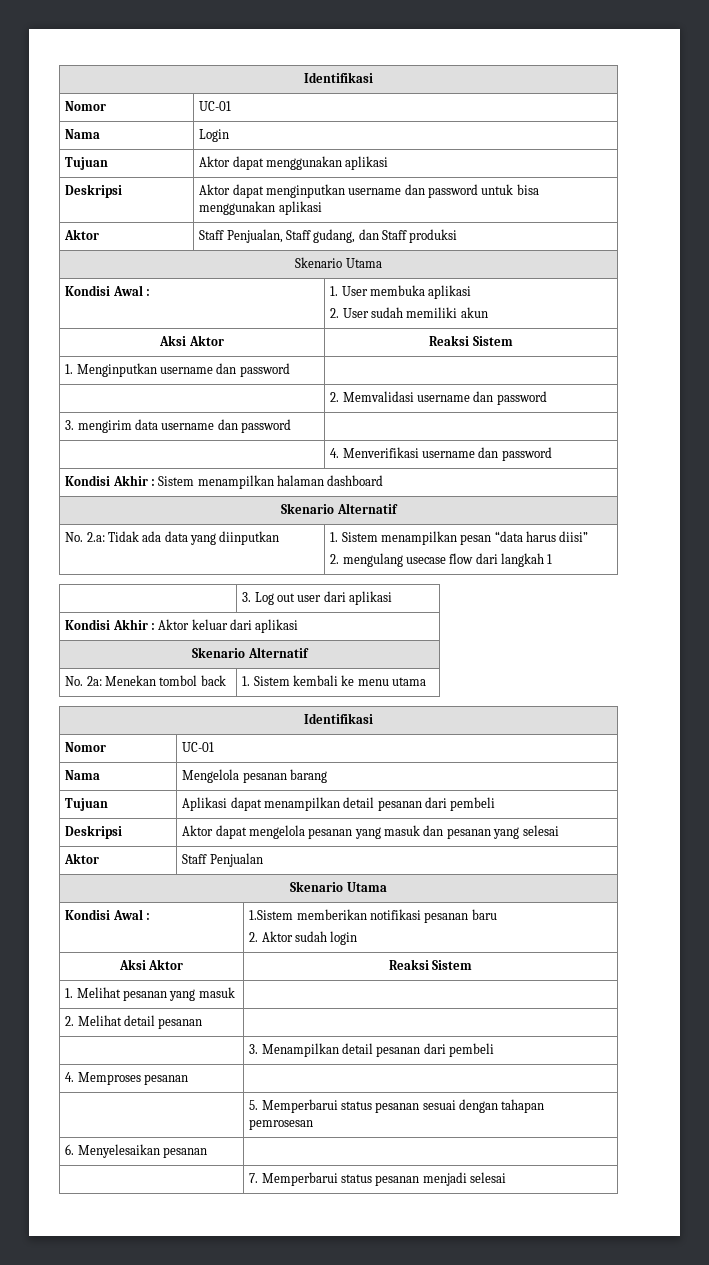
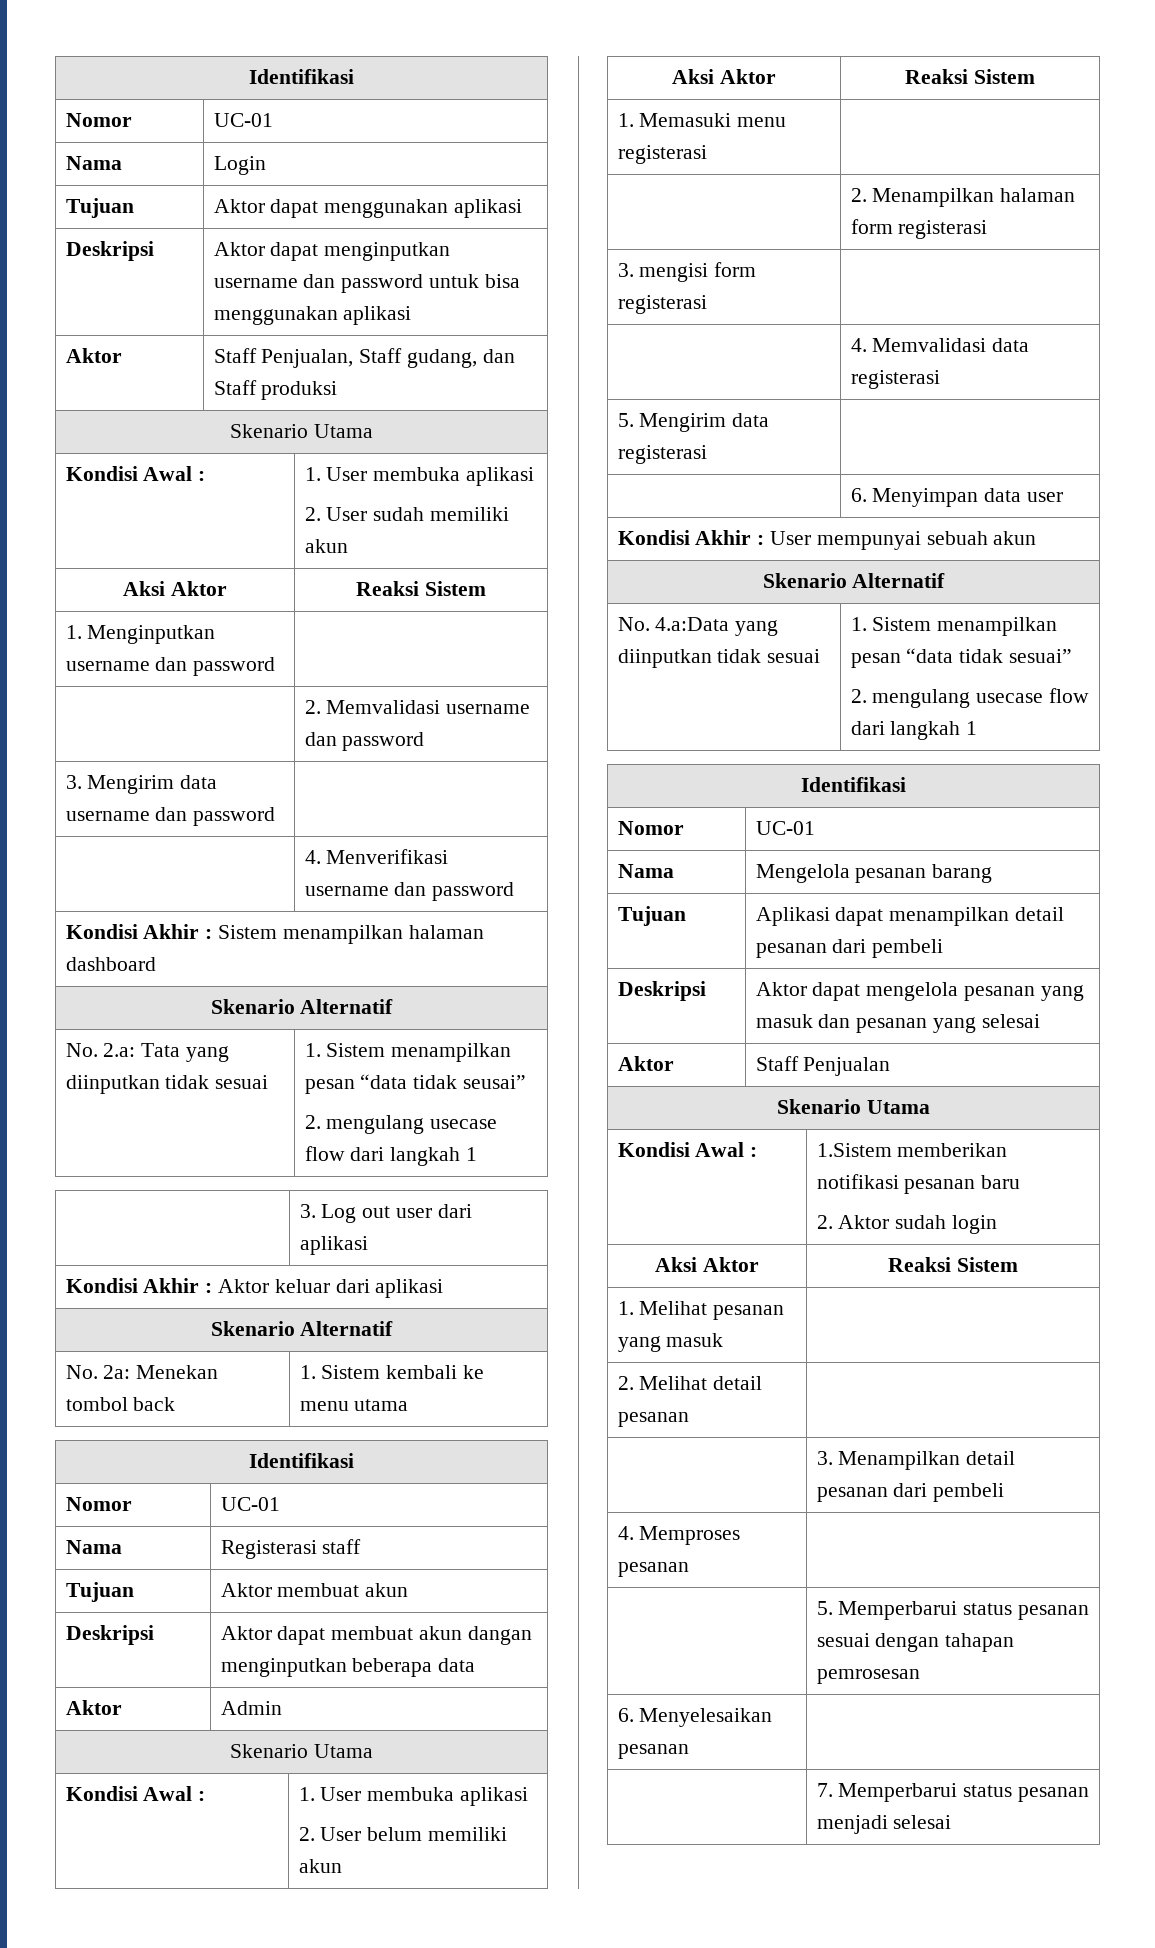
- 3. mengirim data username dan password |
+ 3. Mengirim data username dan password |
- No. 2.a: Tidak ada data yang diinputkan | 1. Sistem menampilkan pesan “data harus diisi”
+ No. 2.a: Tata yang diinputkan tidak sesuai | 1. Sistem menampilkan pesan “data tidak seusai”
+ Nama | Registerasi staff
+ Tujuan | Aktor membuat akun
+ Deskripsi | Aktor dapat membuat akun dangan menginputkan beberapa data
+ Aktor | Admin
+ Skenario Utama
+ Kondisi Awal : | 1. User membuka aplikasi
+ 2. User belum memiliki akun
+ Aksi Aktor | Reaksi Sistem
+ 1. Memasuki menu registerasi |
+ | 2. Menampilkan halaman form registerasi
+ 3. mengisi form registerasi |
+ | 4. Memvalidasi data registerasi
+ 5. Mengirim data registerasi |
+ | 6. Menyimpan data user
+ Kondisi Akhir : User mempunyai sebuah akun
+ Skenario Alternatif
+ No. 4.a:Data yang diinputkan tidak sesuai | 1. Sistem menampilkan pesan “data tidak sesuai”
+ 2. mengulang usecase flow dari langkah 1
+ Identifikasi
+ Nomor | UC-01

